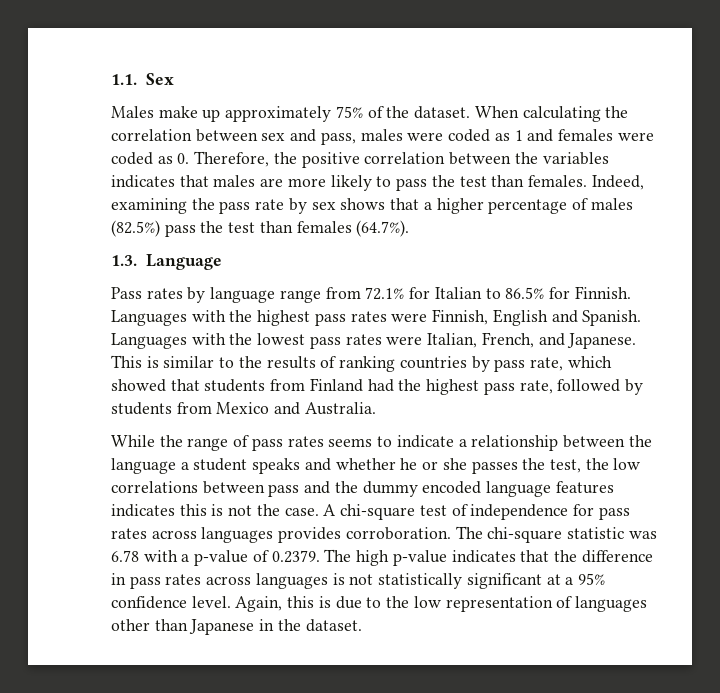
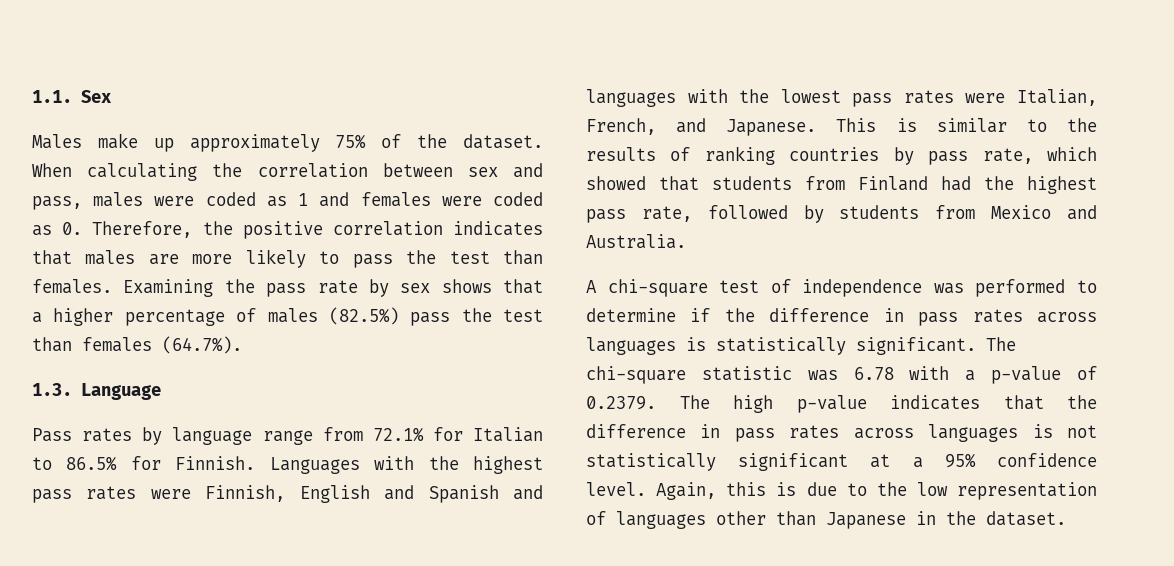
- When calculating the correlation between sex and pass, males were coded as 1 and females were coded as 0. Therefore, the positive correlation between the variables indicates that males are more likely to pass the test than females.
+ When calculating the correlation between sex and pass, males were coded as 1 and females were coded as 0. Therefore, the positive correlation indicates that males are more likely to pass the test than females.
- Indeed, examining the pass rate by sex shows that a higher percentage of males (82.5%) pass the test than females (64.7%).
+ Examining the pass rate by sex shows that a higher percentage of males (82.5%) pass the test than females (64.7%).
- Languages with the highest pass rates were Finnish, English and Spanish. Languages with the lowest pass rates were Italian, French, and Japanese.
+ Languages with the highest pass rates were Finnish, English and Spanish and languages with the lowest pass rates were Italian, French, and Japanese.
- While the range of pass rates seems to indicate a relationship between the language a student speaks and whether he or she passes the test, the low correlations between pass and the dummy encoded language features indicates this is not the case. A chi-square test of independence for pass rates across languages provides corroboration.
+ A chi-square test of independence was performed to determine if the difference in pass rates across languages is statistically significant.

